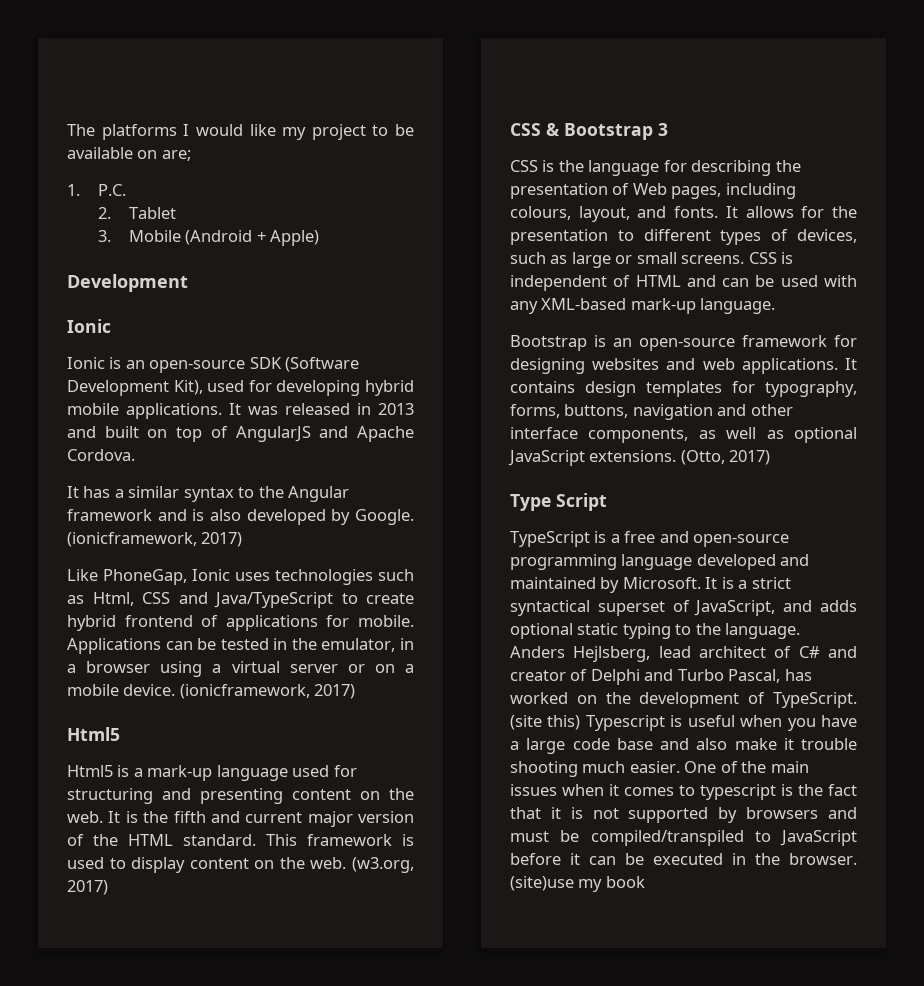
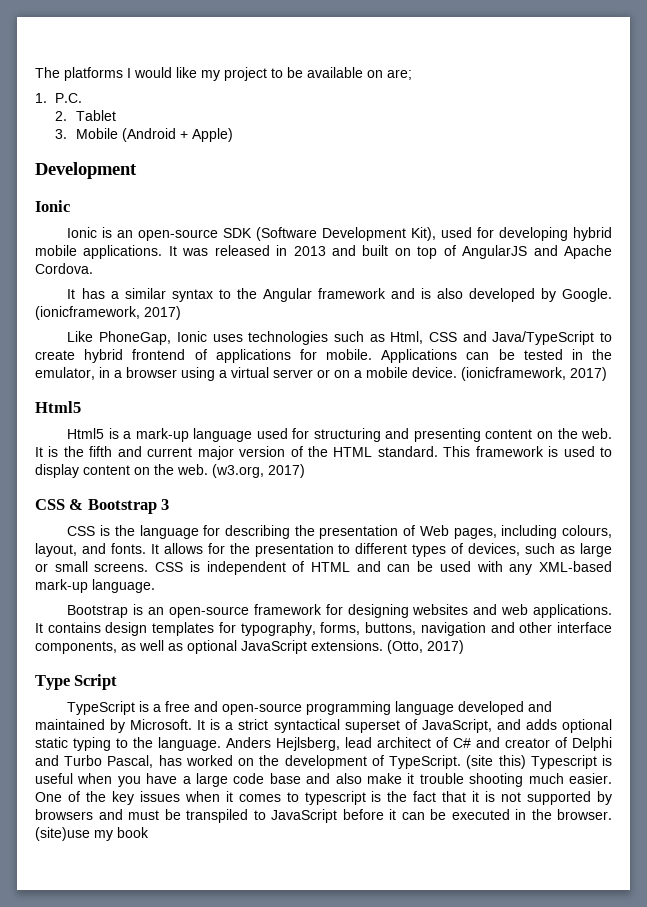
- One of the main issues when it comes to typescript is the fact that it is not supported by browsers and must be compiled/transpiled to JavaScript before it can be executed in the browser.
+ One of the key issues when it comes to typescript is the fact that it is not supported by browsers and must be transpiled to JavaScript before it can be executed in the browser.

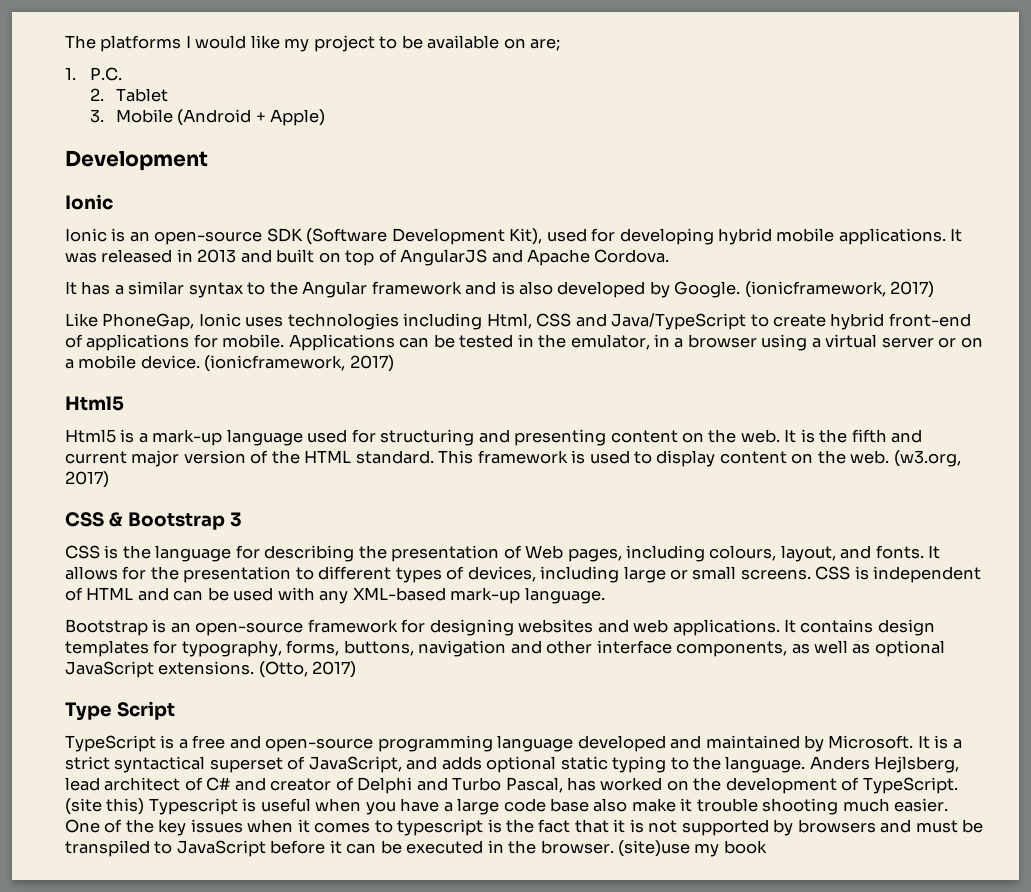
- Like PhoneGap, Ionic uses technologies such as Html, CSS and Java/TypeScript to create hybrid frontend of applications for mobile.
+ Like PhoneGap, Ionic uses technologies including Html, CSS and Java/TypeScript to create hybrid front-end of applications for mobile.
- It allows for the presentation to different types of devices, such as large or small screens.
+ It allows for the presentation to different types of devices, including large or small screens.
- (site this) Typescript is useful when you have a large code base and also make it trouble shooting much easier.
+ (site this) Typescript is useful when you have a large code base also make it trouble shooting much easier.

